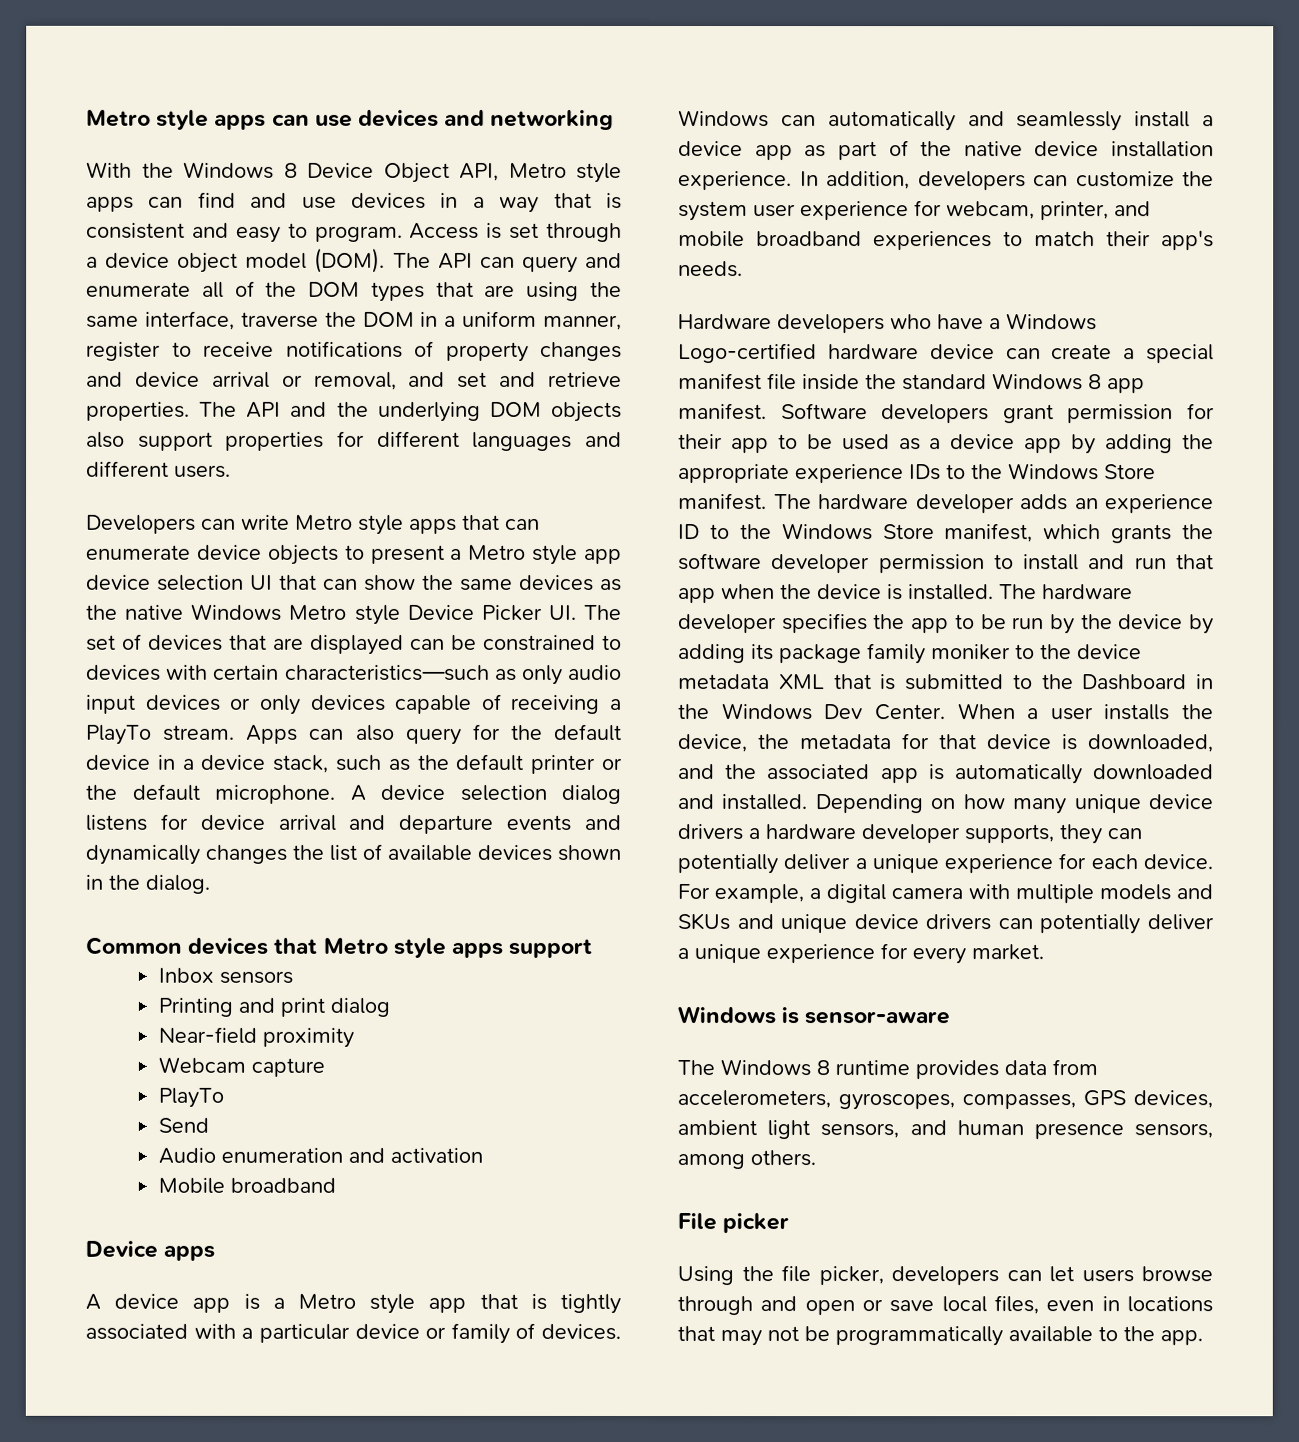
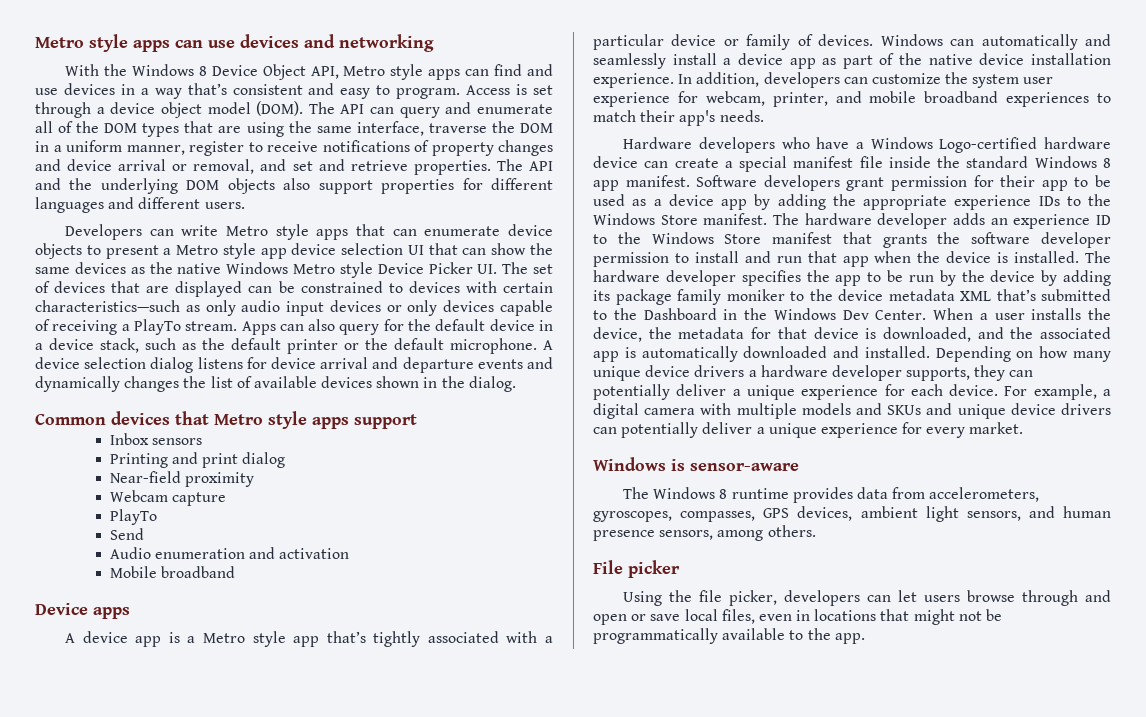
- With the Windows 8 Device Object API, Metro style apps can find and use devices in a way that is consistent and easy to program.
+ With the Windows 8 Device Object API, Metro style apps can find and use devices in a way that’s consistent and easy to program.
- A device app is a Metro style app that is tightly associated with a particular device or family of devices.
+ A device app is a Metro style app that’s tightly associated with a particular device or family of devices.
- The hardware developer adds an experience ID to the Windows Store manifest, which grants the software developer permission to install and run that app when the device is installed.
+ The hardware developer adds an experience ID to the Windows Store manifest that grants the software developer permission to install and run that app when the device is installed.
- The hardware developer specifies the app to be run by the device by adding its package family moniker to the device metadata XML that is submitted to the Dashboard in the Windows Dev Center.
+ The hardware developer specifies the app to be run by the device by adding its package family moniker to the device metadata XML that’s submitted to the Dashboard in the Windows Dev Center.
- Using the file picker, developers can let users browse through and open or save local files, even in locations that may not be programmatically available to the app.
+ Using the file picker, developers can let users browse through and open or save local files, even in locations that might not be programmatically available to the app.

